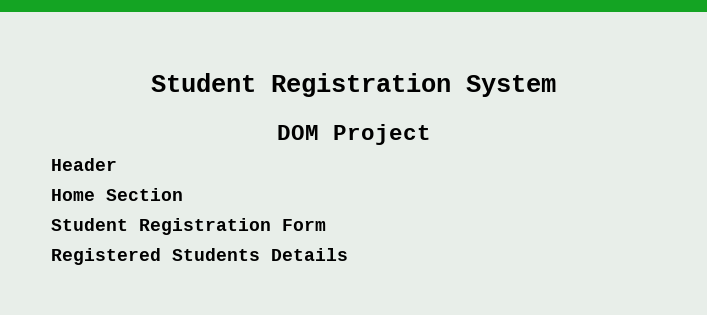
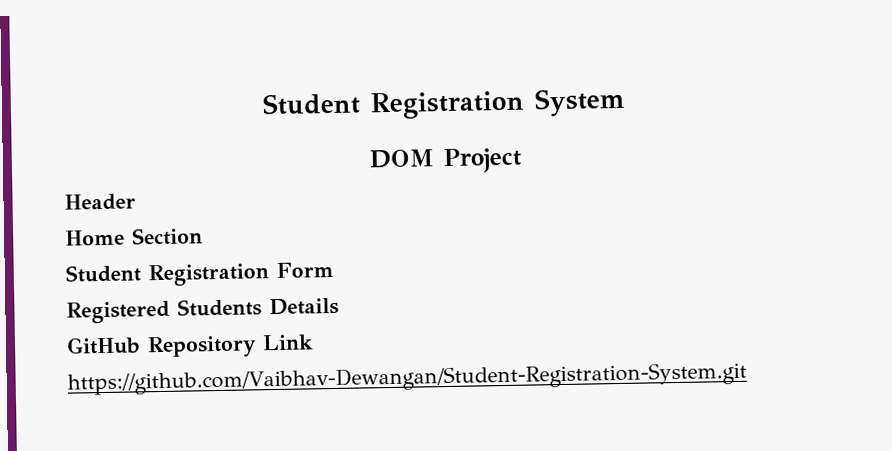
+ GitHub Repository Link
+ https://github.com/Vaibhav-Dewangan/Student-Registration-System.git

